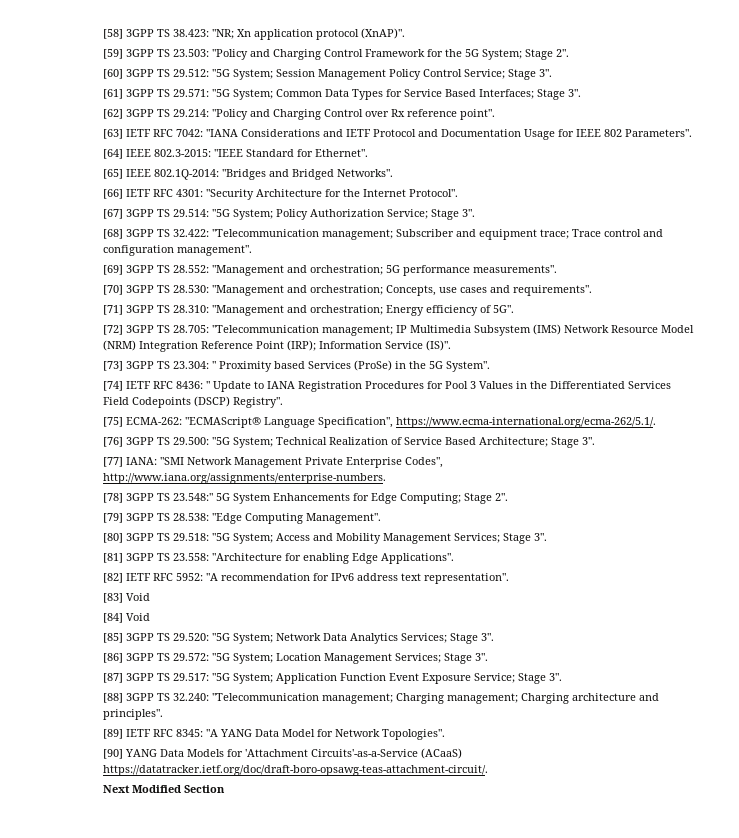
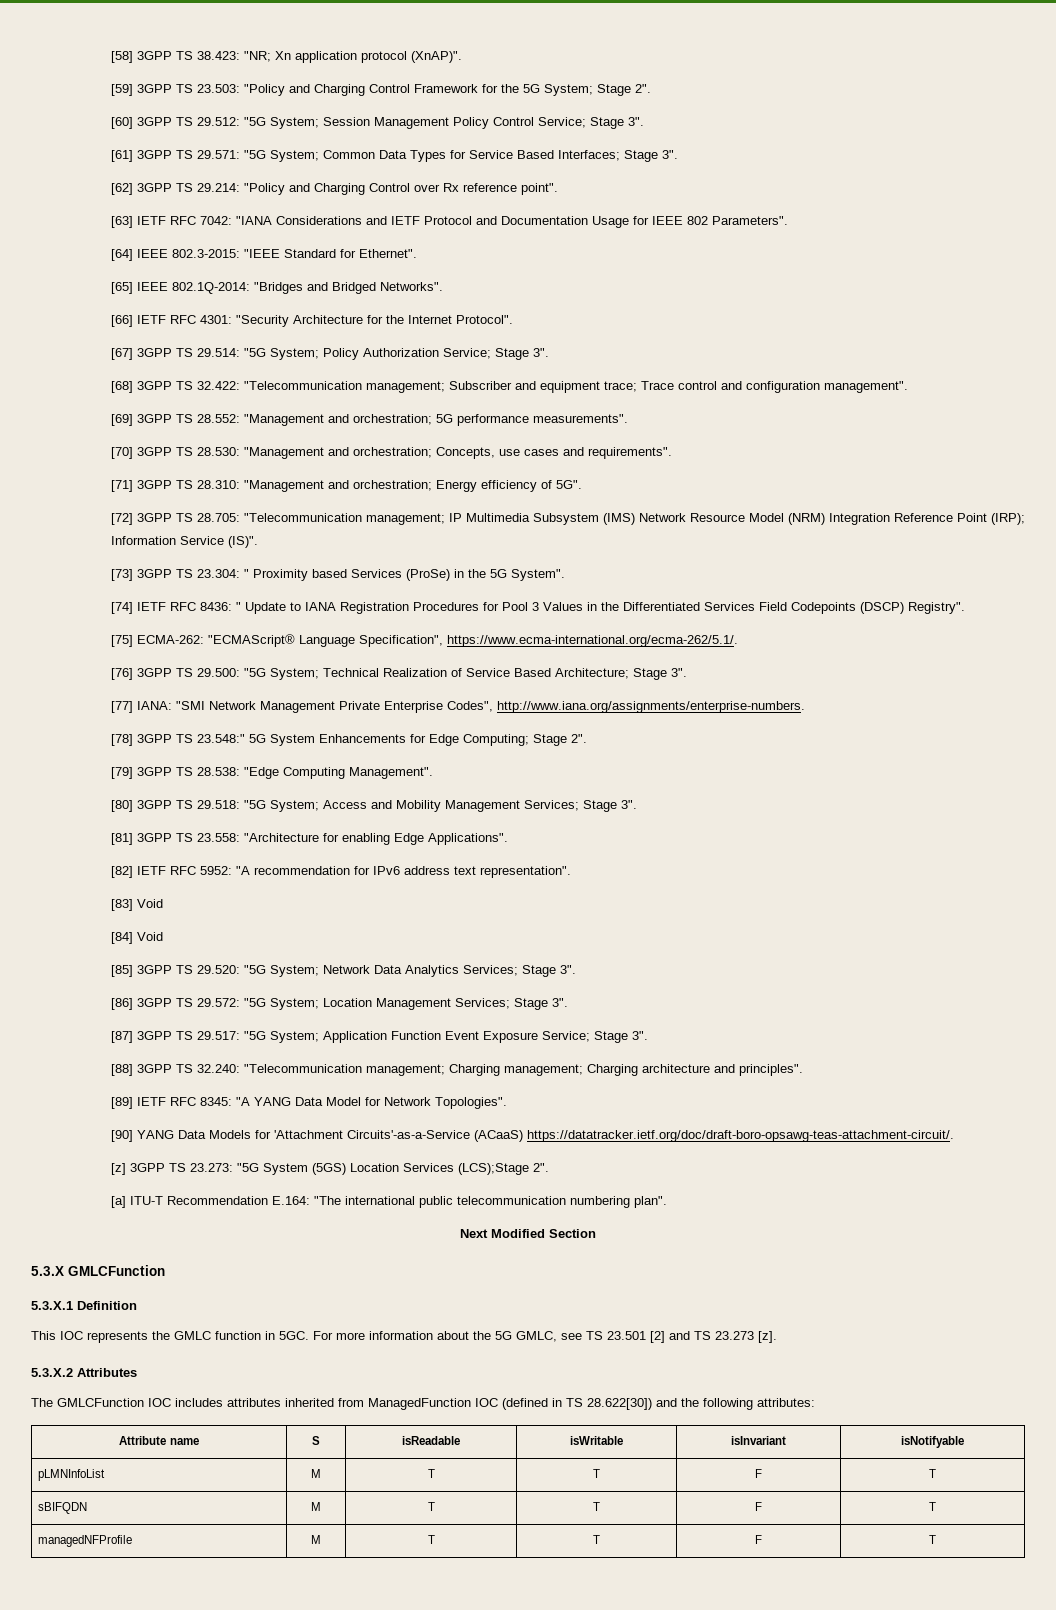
+ [z] 3GPP TS 23.273: "5G System (5GS) Location Services (LCS);Stage 2".
+ [a] ITU-T Recommendation E.164: "The international public telecommunication numbering plan".
  Next Modified Section
+ 5.3.X GMLCFunction
+ 5.3.X.1 Definition
+ This IOC represents the GMLC function in 5GC. For more information about the 5G GMLC, see TS 23.501 [2] and TS 23.273 [z].
+ 5.3.X.2 Attributes
+ The GMLCFunction IOC includes attributes inherited from ManagedFunction IOC (defined in TS 28.622[30]) and the following attributes:
+ Attribute name | S | isReadable | isWritable | isInvariant | isNotifyable
+ pLMNInfoList | M | T | T | F | T
+ sBIFQDN | M | T | T | F | T
+ managedNFProfile | M | T | T | F | T

